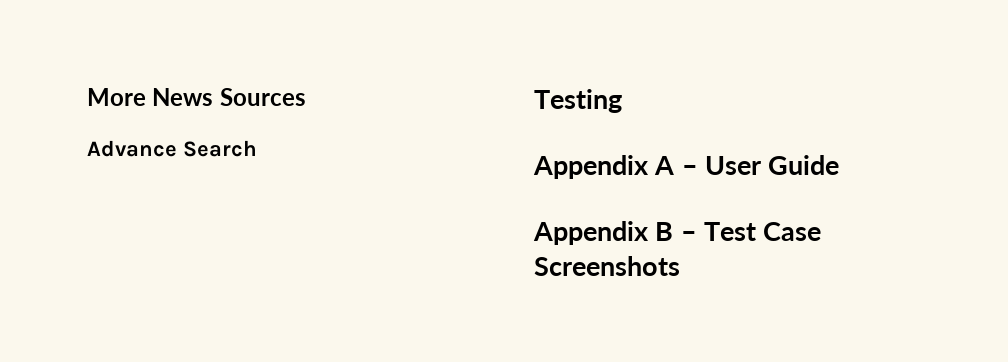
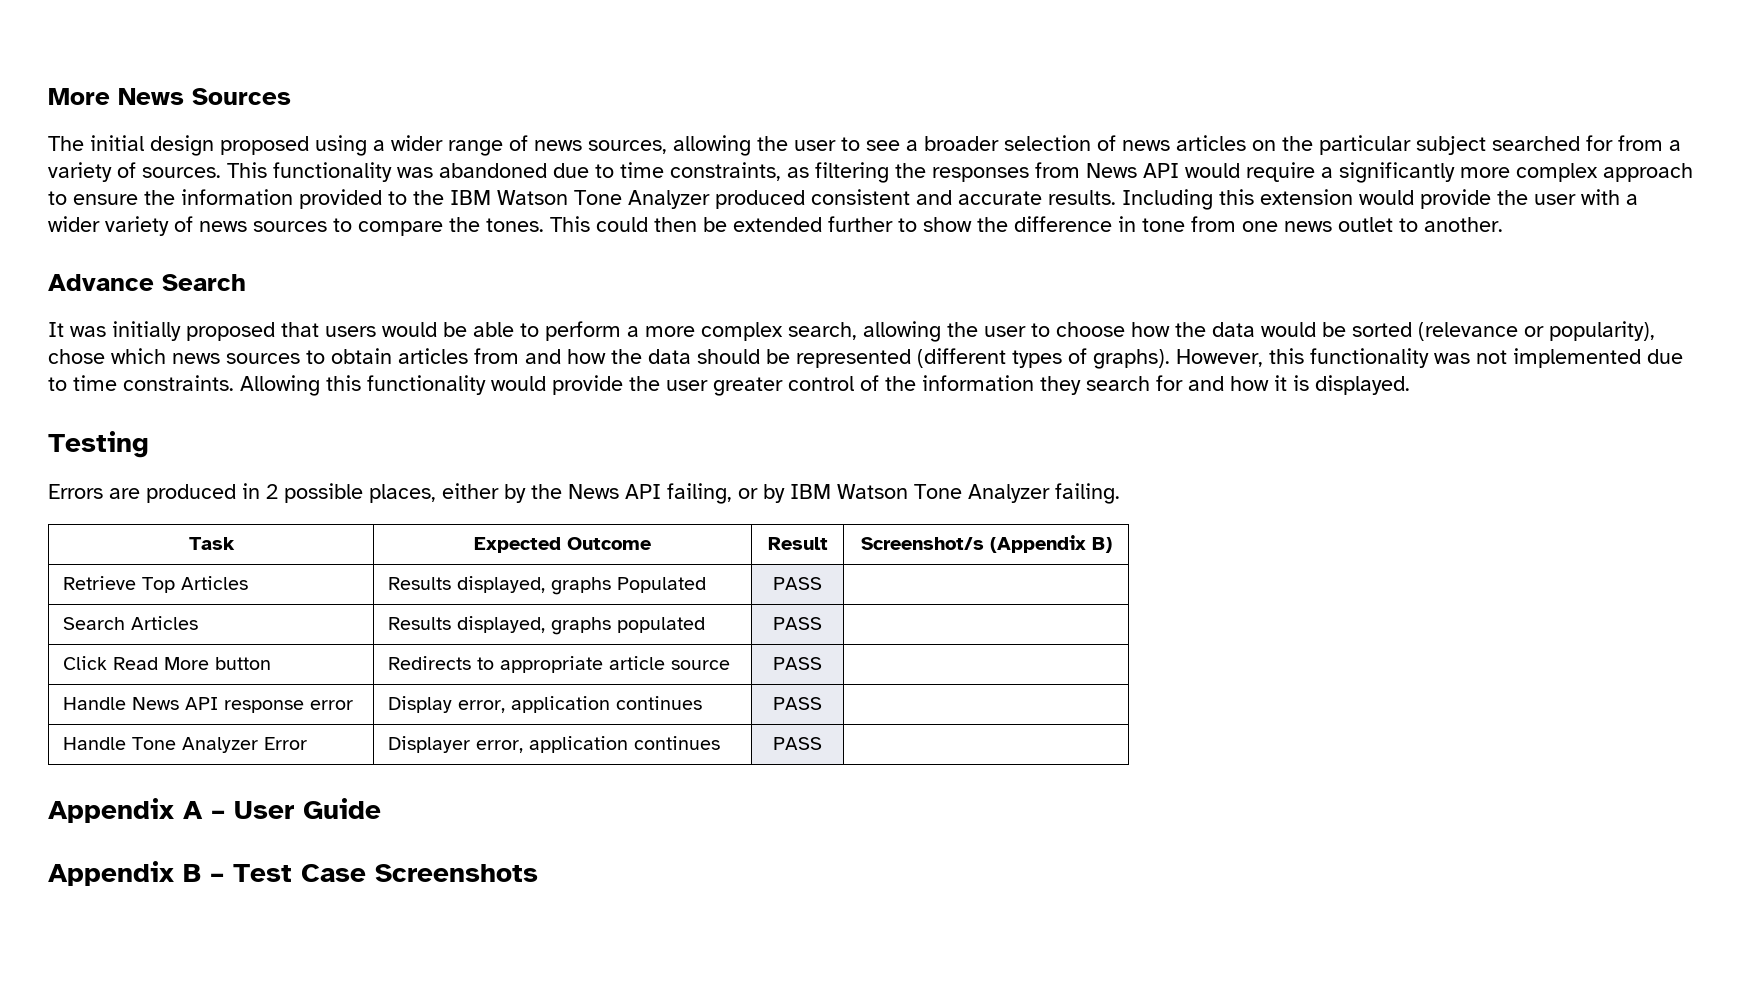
+ The initial design proposed using a wider range of news sources, allowing the user to see a broader selection of news articles on the particular subject searched for from a variety of sources. This functionality was abandoned due to time constraints, as filtering the responses from News API would require a significantly more complex approach to ensure the information provided to the IBM Watson Tone Analyzer produced consistent and accurate results. Including this extension would provide the user with a wider variety of news sources to compare the tones. This could then be extended further to show the difference in tone from one news outlet to another.
  Advance Search
+ It was initially proposed that users would be able to perform a more complex search, allowing the user to choose how the data would be sorted (relevance or popularity), chose which news sources to obtain articles from and how the data should be represented (different types of graphs). However, this functionality was not implemented due to time constraints. Allowing this functionality would provide the user greater control of the information they search for and how it is displayed.
  Testing
+ Errors are produced in 2 possible places, either by the News API failing, or by IBM Watson Tone Analyzer failing.
+ Task | Expected Outcome | Result | Screenshot/s (Appendix B)
+ Retrieve Top Articles | Results displayed, graphs Populated | PASS |
+ Search Articles | Results displayed, graphs populated | PASS |
+ Click Read More button | Redirects to appropriate article source | PASS |
+ Handle News API response error | Display error, application continues | PASS |
+ Handle Tone Analyzer Error | Displayer error, application continues | PASS |

